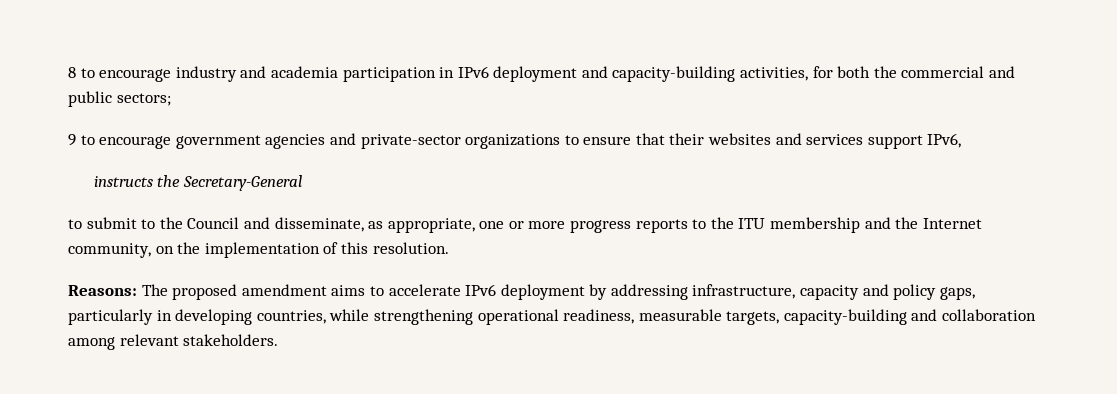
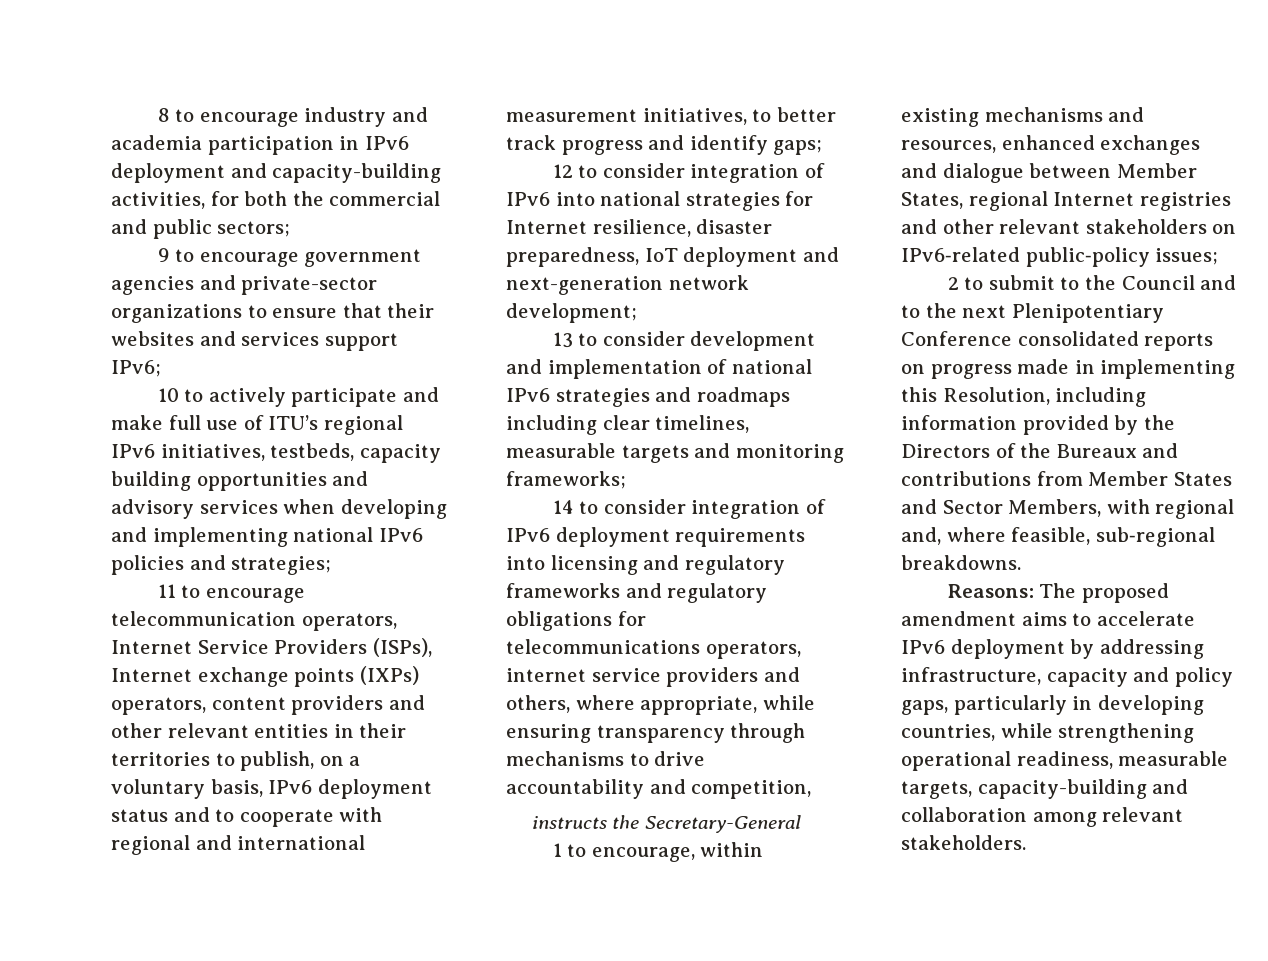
- 9 to encourage government agencies and private-sector organizations to ensure that their websites and services support IPv6,
+ 9 to encourage government agencies and private-sector organizations to ensure that their websites and services support IPv6;
+ 10 to actively participate and make full use of ITU’s regional IPv6 initiatives, testbeds, capacity building opportunities and advisory services when developing and implementing national IPv6 policies and strategies;
+ 11 to encourage telecommunication operators, Internet Service Providers (ISPs), Internet exchange points (IXPs) operators, content providers and other relevant entities in their territories to publish, on a voluntary basis, IPv6 deployment status and to cooperate with regional and international measurement initiatives, to better track progress and identify gaps;
+ 12 to consider integration of IPv6 into national strategies for Internet resilience, disaster preparedness, IoT deployment and next-generation network development;
+ 13 to consider development and implementation of national IPv6 strategies and roadmaps including clear timelines, measurable targets and monitoring frameworks;
+ 14 to consider integration of IPv6 deployment requirements into licensing and regulatory frameworks and regulatory obligations for telecommunications operators, internet service providers and others, where appropriate, while ensuring transparency through mechanisms to drive accountability and competition,
  instructs the Secretary-General
- to submit to the Council and disseminate, as appropriate, one or more progress reports to the ITU membership and the Internet community, on the implementation of this resolution.
+ 1 to encourage, within existing mechanisms and resources, enhanced exchanges and dialogue between Member States, regional Internet registries and other relevant stakeholders on IPv6‑related public‑policy issues;
+ 2 to submit to the Council and to the next Plenipotentiary Conference consolidated reports on progress made in implementing this Resolution, including information provided by the Directors of the Bureaux and contributions from Member States and Sector Members, with regional and, where feasible, sub‑regional breakdowns.

